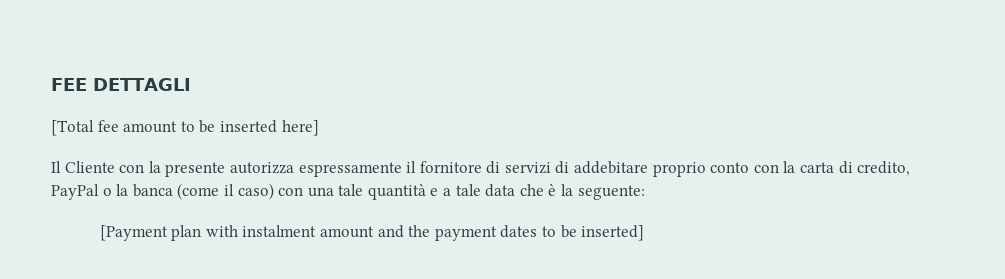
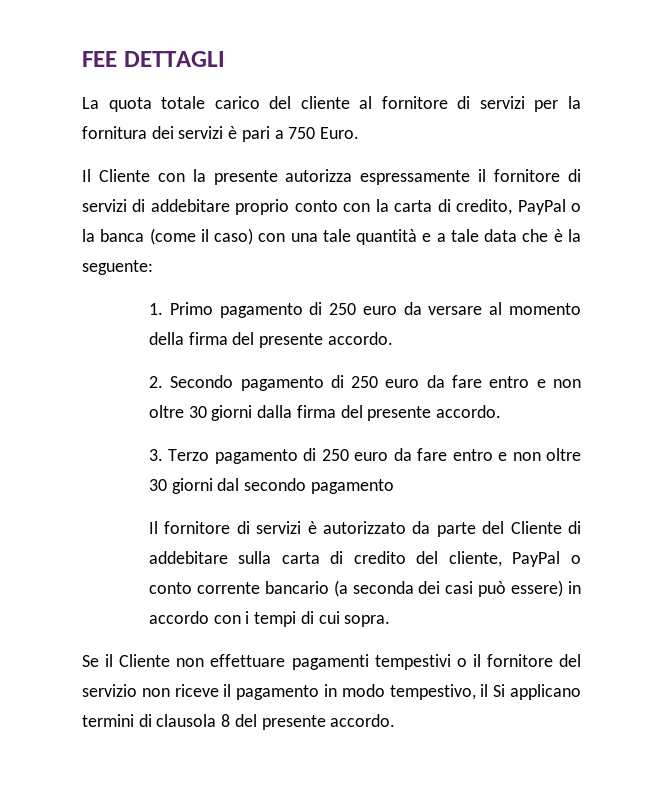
- [Total fee amount to be inserted here]
+ La quota totale carico del cliente al fornitore di servizi per la fornitura dei servizi è pari a 750 Euro.
- [Payment plan with instalment amount and the payment dates to be inserted]
+ 1. Primo pagamento di 250 euro da versare al momento della firma del presente accordo.
+ 2. Secondo pagamento di 250 euro da fare entro e non oltre 30 giorni dalla firma del presente accordo.
+ 3. Terzo pagamento di 250 euro da fare entro e non oltre 30 giorni dal secondo pagamento
+ Il fornitore di servizi è autorizzato da parte del Cliente di addebitare sulla carta di credito del cliente, PayPal o conto corrente bancario (a seconda dei casi può essere) in accordo con i tempi di cui sopra.
+ Se il Cliente non effettuare pagamenti tempestivi o il fornitore del servizio non riceve il pagamento in modo tempestivo, il Si applicano termini di clausola 8 del presente accordo.

